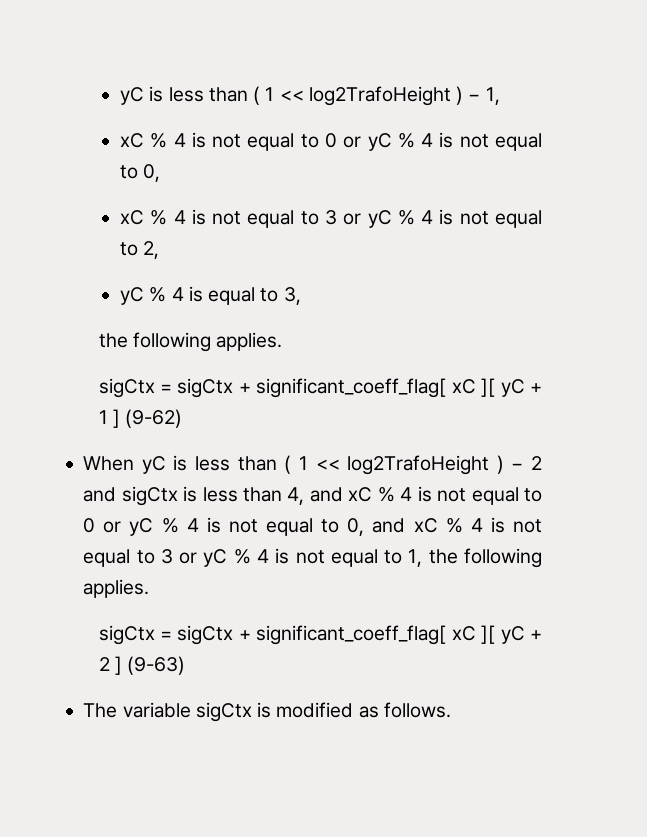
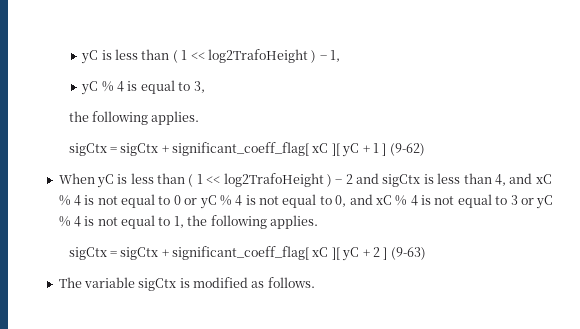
  yC is less than ( 1 << log2TrafoHeight ) − 1,
- xC % 4 is not equal to 0 or yC % 4 is not equal to 0,
- xC % 4 is not equal to 3 or yC % 4 is not equal to 2,

